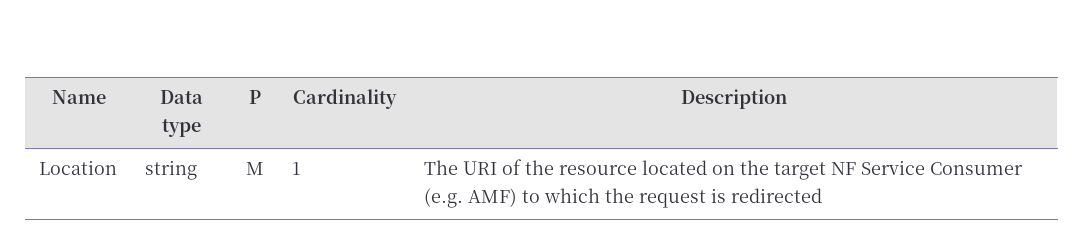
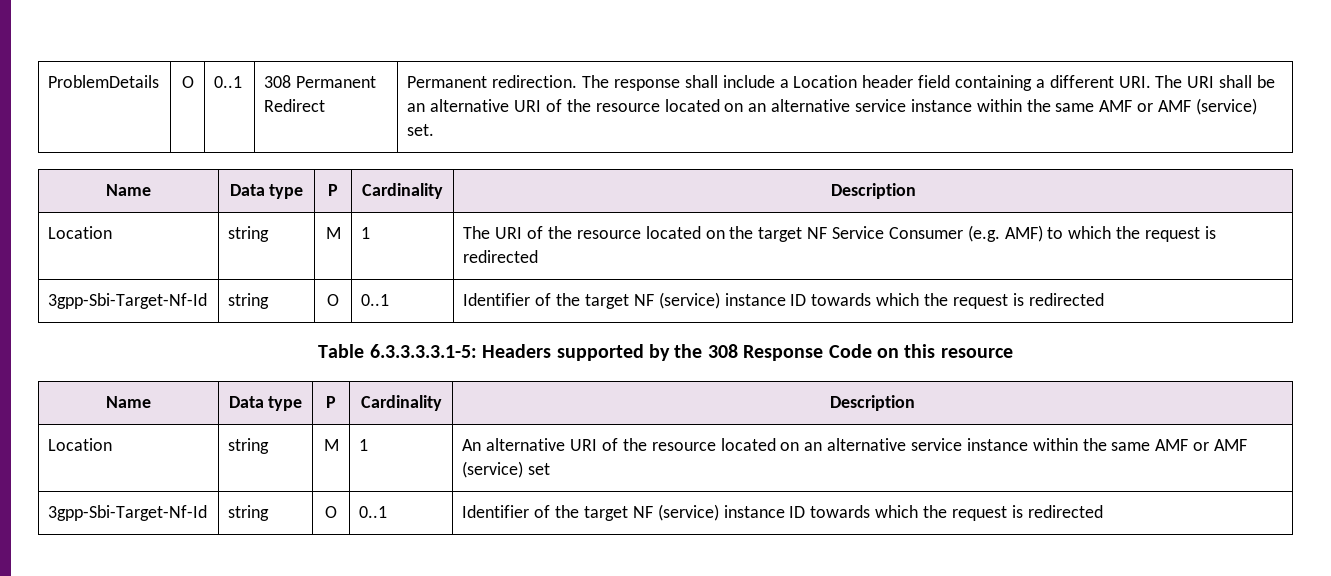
+ ProblemDetails | O | 0..1 | 308 Permanent Redirect | Permanent redirection. The response shall include a Location header field containing a different URI. The URI shall be an alternative URI of the resource located on an alternative service instance within the same AMF or AMF (service) set.
  Location | string | M | 1 | The URI of the resource located on the target NF Service Consumer (e.g. AMF) to which the request is redirected
+ 3gpp-Sbi-Target-Nf-Id | string | O | 0..1 | Identifier of the target NF (service) instance ID towards which the request is redirected
+ Table 6.3.3.3.3.1-5: Headers supported by the 308 Response Code on this resource
+ Name | Data type | P | Cardinality | Description
+ Location | string | M | 1 | An alternative URI of the resource located on an alternative service instance within the same AMF or AMF (service) set
+ 3gpp-Sbi-Target-Nf-Id | string | O | 0..1 | Identifier of the target NF (service) instance ID towards which the request is redirected

